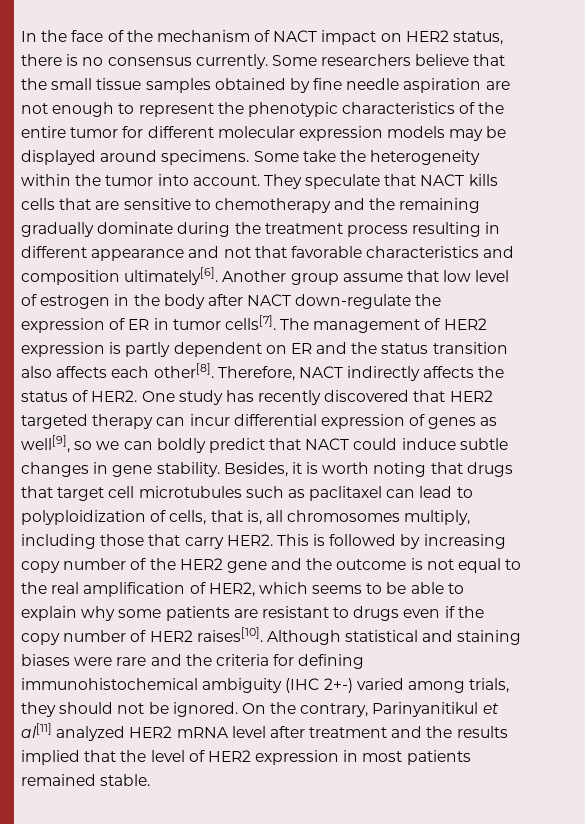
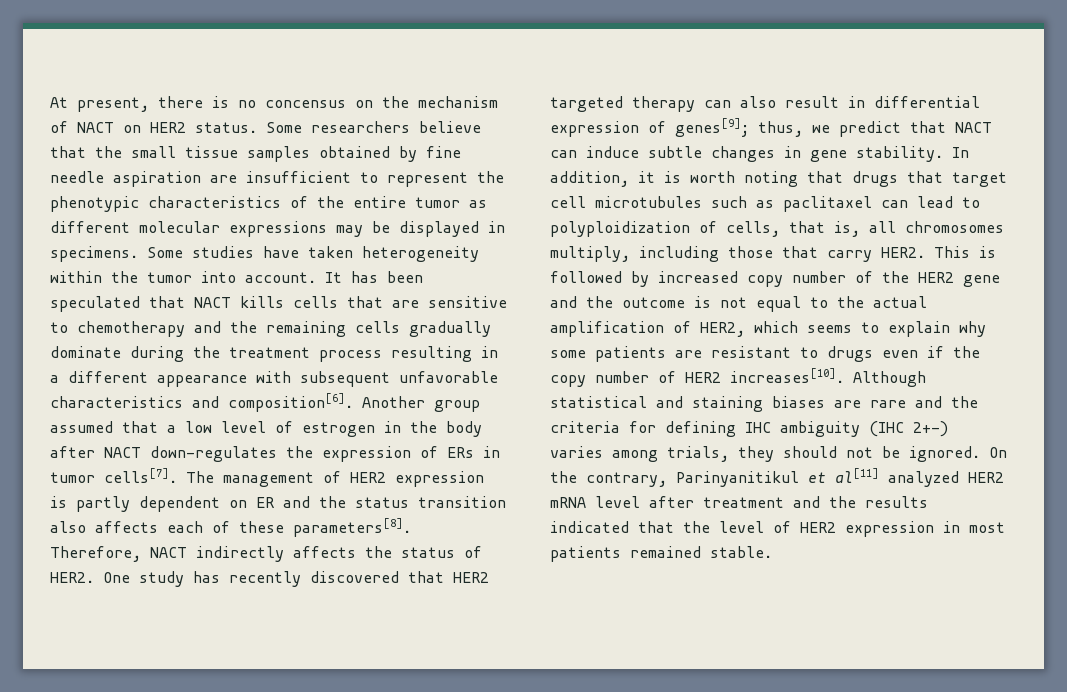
- In the face of the mechanism of NACT impact on HER2 status, there is no consensus currently.
+ At present, there is no concensus on the mechanism of NACT on HER2 status.
- Some researchers believe that the small tissue samples obtained by fine needle aspiration are not enough to represent the phenotypic characteristics of the entire tumor for different molecular expression models may be displayed around specimens.
+ Some researchers believe that the small tissue samples obtained by fine needle aspiration are insufficient to represent the phenotypic characteristics of the entire tumor as different molecular expressions may be displayed in specimens.
- Some take the heterogeneity within the tumor into account.
+ Some studies have taken heterogeneity within the tumor into account.
- They speculate that NACT kills cells that are sensitive to chemotherapy and the remaining gradually dominate during the treatment process resulting in different appearance and not that favorable characteristics and composition ultimately[6]. Another group assume that low level of estrogen in the body after NACT down-regulate the expression of ER in tumor cells[7].
+ It has been speculated that NACT kills cells that are sensitive to chemotherapy and the remaining cells gradually dominate during the treatment process resulting in a different appearance with subsequent unfavorable characteristics and composition[6]. Another group assumed that a low level of estrogen in the body after NACT down-regulates the expression of ERs in tumor cells[7].
- The management of HER2 expression is partly dependent on ER and the status transition also affects each other[8].
+ The management of HER2 expression is partly dependent on ER and the status transition also affects each of these parameters[8].
- One study has recently discovered that HER2 targeted therapy can incur differential expression of genes as well[9], so we can boldly predict that NACT could induce subtle changes in gene stability.
+ One study has recently discovered that HER2 targeted therapy can also result in differential expression of genes[9]; thus, we predict that NACT can induce subtle changes in gene stability.
- Besides, it is worth noting that drugs that target cell microtubules such as paclitaxel can lead to polyploidization of cells, that is, all chromosomes multiply, including those that carry HER2.
+ In addition, it is worth noting that drugs that target cell microtubules such as paclitaxel can lead to polyploidization of cells, that is, all chromosomes multiply, including those that carry HER2.
- This is followed by increasing copy number of the HER2 gene and the outcome is not equal to the real amplification of HER2, which seems to be able to explain why some patients are resistant to drugs even if the copy number of HER2 raises[10].
+ This is followed by increased copy number of the HER2 gene and the outcome is not equal to the actual amplification of HER2, which seems to explain why some patients are resistant to drugs even if the copy number of HER2 increases[10].
- Although statistical and staining biases were rare and the criteria for defining immunohistochemical ambiguity (IHC 2+-) varied among trials, they should not be ignored.
+ Although statistical and staining biases are rare and the criteria for defining IHC ambiguity (IHC 2+-) varies among trials, they should not be ignored.
- On the contrary, Parinyanitikul et al[11] analyzed HER2 mRNA level after treatment and the results implied that the level of HER2 expression in most patients remained stable.
+ On the contrary, Parinyanitikul et al[11] analyzed HER2 mRNA level after treatment and the results indicated that the level of HER2 expression in most patients remained stable.

